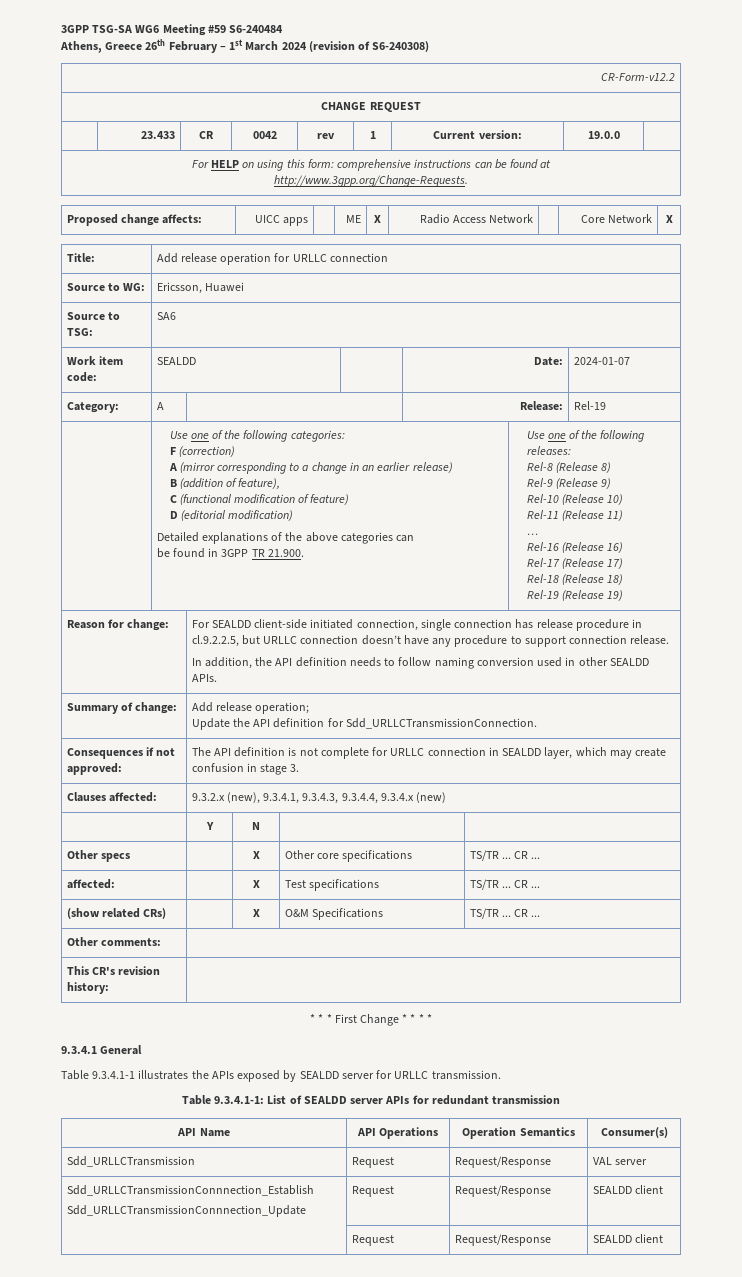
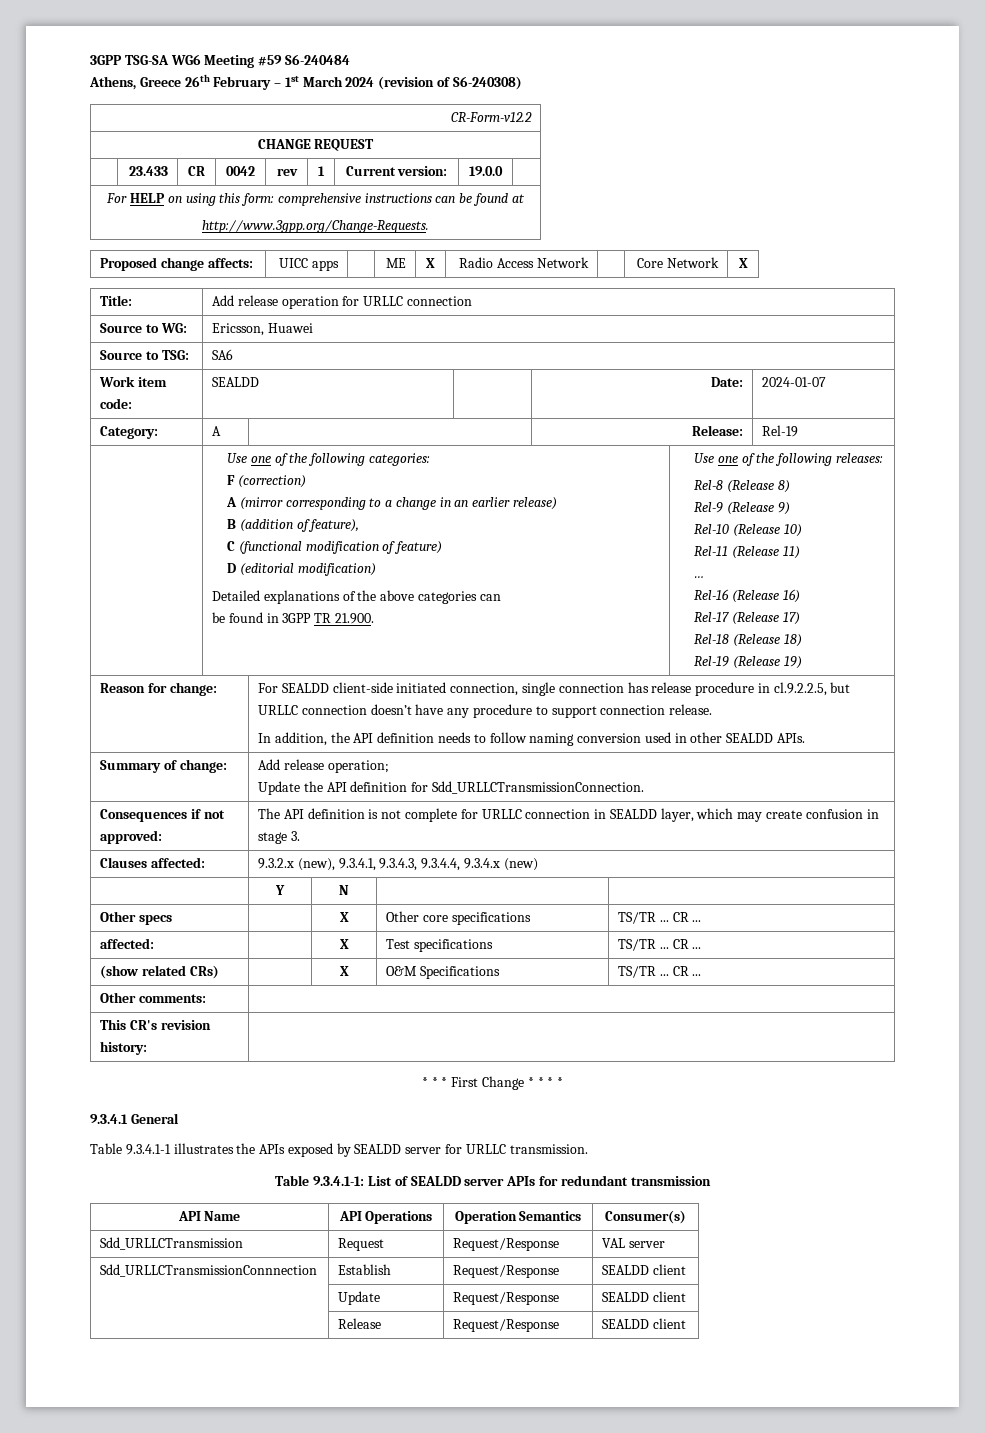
- Sdd_URLLCTransmissionConnnection_Establish
- Sdd_URLLCTransmissionConnnection_Update | Request | Request/Response | SEALDD client
- | Request | Request/Response | SEALDD client
+ Sdd_URLLCTransmissionConnnection | Establish | Request/Response | SEALDD client
+ | Update | Request/Response | SEALDD client
+ | Release | Request/Response | SEALDD client

